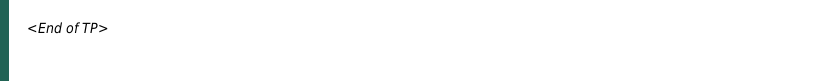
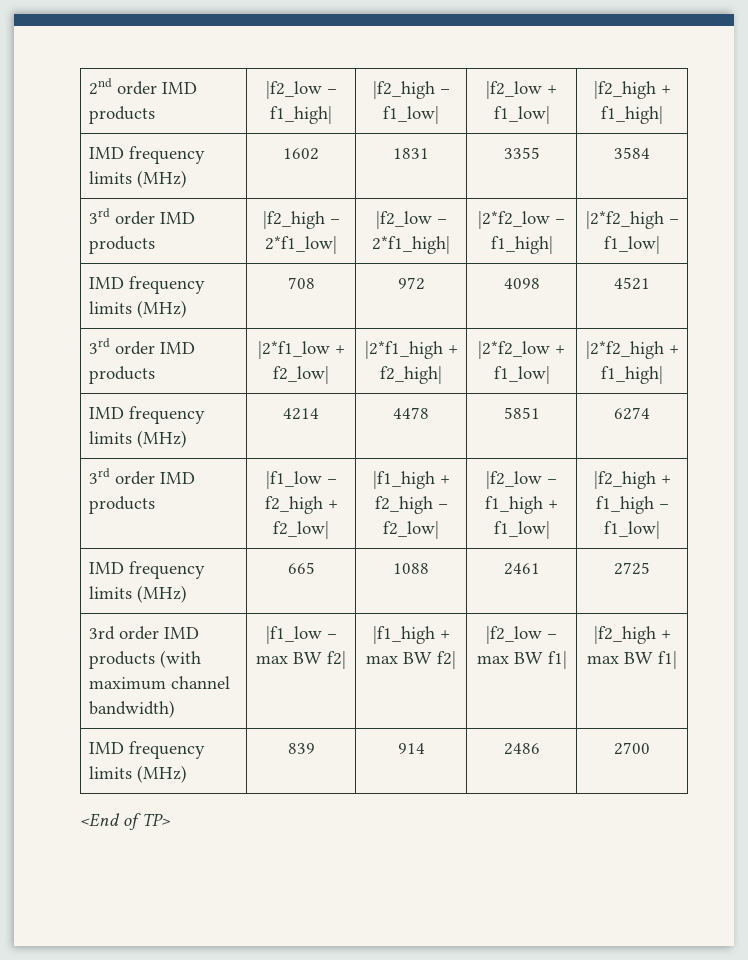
+ 2nd order IMD products | |f2_low – f1_high| | |f2_high – f1_low| | |f2_low + f1_low| | |f2_high + f1_high|
+ IMD frequency limits (MHz) | 1602 | 1831 | 3355 | 3584
+ 3rd order IMD products | |f2_high – 2*f1_low| | |f2_low – 2*f1_high| | |2*f2_low – f1_high| | |2*f2_high – f1_low|
+ IMD frequency limits (MHz) | 708 | 972 | 4098 | 4521
+ 3rd order IMD products | |2*f1_low + f2_low| | |2*f1_high + f2_high| | |2*f2_low + f1_low| | |2*f2_high + f1_high|
+ IMD frequency limits (MHz) | 4214 | 4478 | 5851 | 6274
+ 3rd order IMD products | |f1_low – f2_high + f2_low| | |f1_high + f2_high – f2_low| | |f2_low – f1_high + f1_low| | |f2_high + f1_high – f1_low|
+ IMD frequency limits (MHz) | 665 | 1088 | 2461 | 2725
+ 3rd order IMD products (with maximum channel bandwidth) | |f1_low – max BW f2| | |f1_high + max BW f2| | |f2_low – max BW f1| | |f2_high + max BW f1|
+ IMD frequency limits (MHz) | 839 | 914 | 2486 | 2700

